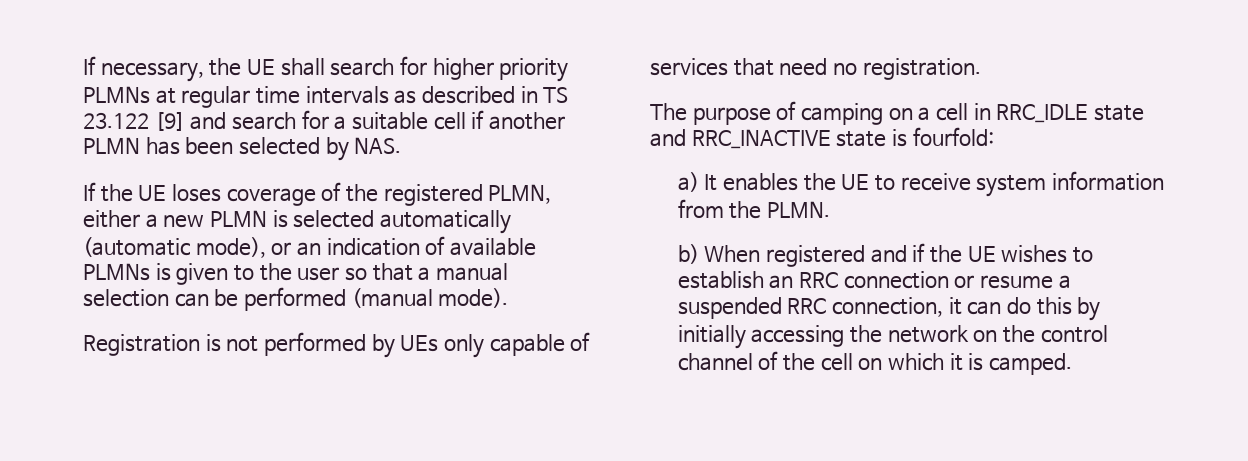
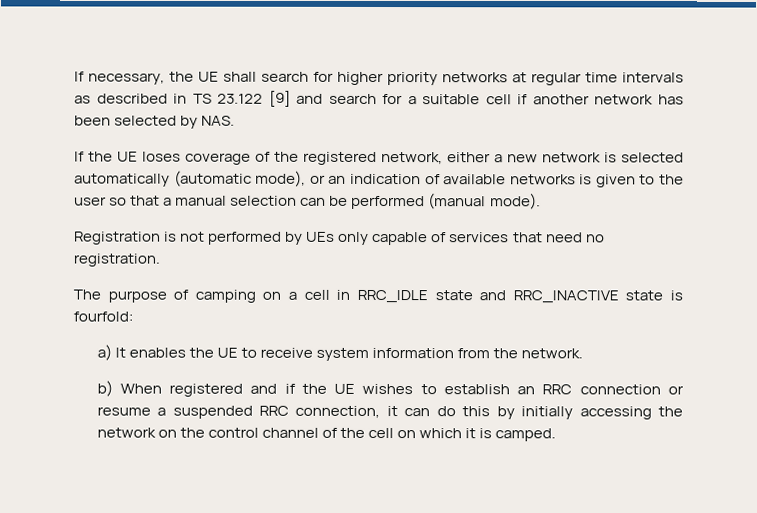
- If necessary, the UE shall search for higher priority PLMNs at regular time intervals as described in TS 23.122 [9] and search for a suitable cell if another PLMN has been selected by NAS.
+ If necessary, the UE shall search for higher priority networks at regular time intervals as described in TS 23.122 [9] and search for a suitable cell if another network has been selected by NAS.
- If the UE loses coverage of the registered PLMN, either a new PLMN is selected automatically (automatic mode), or an indication of available PLMNs is given to the user so that a manual selection can be performed (manual mode).
+ If the UE loses coverage of the registered network, either a new network is selected automatically (automatic mode), or an indication of available networks is given to the user so that a manual selection can be performed (manual mode).
- a) It enables the UE to receive system information from the PLMN.
+ a) It enables the UE to receive system information from the network.

